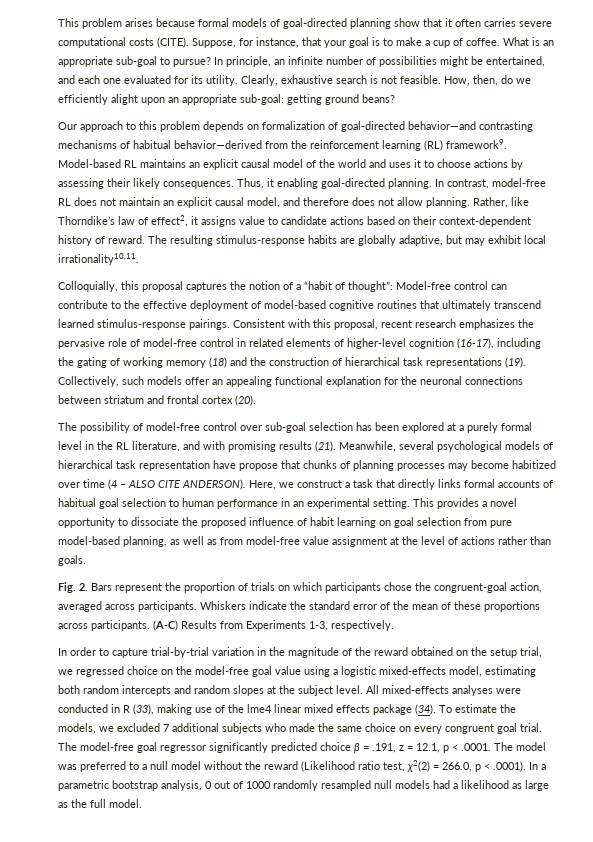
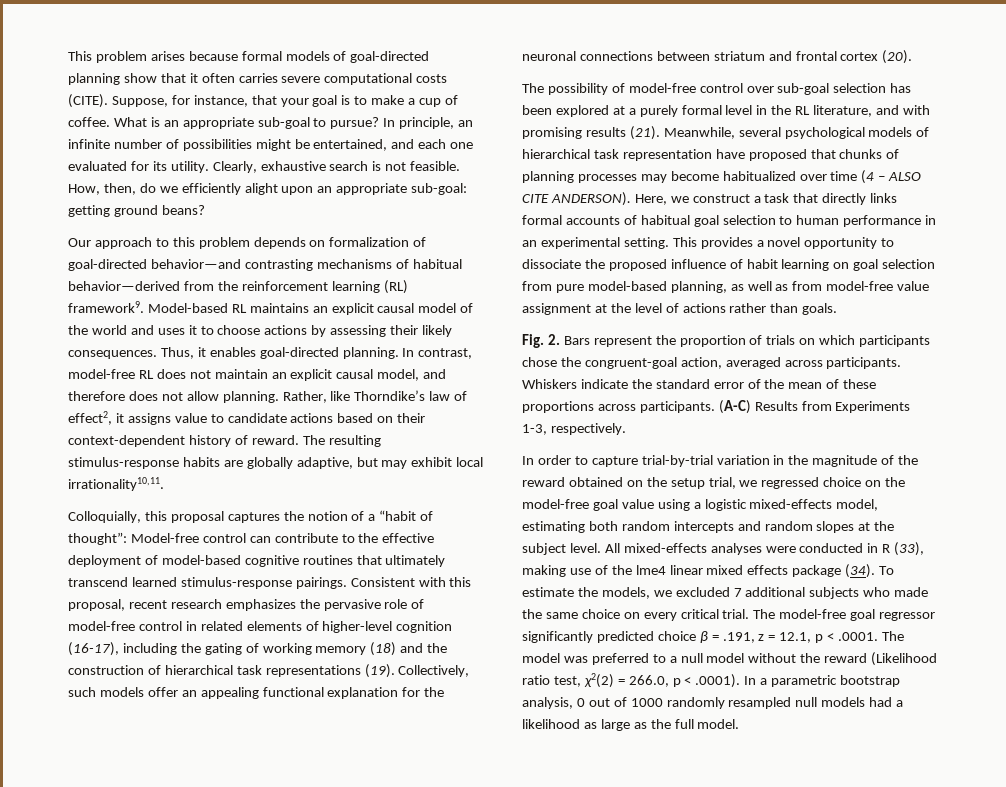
- Thus, it enabling goal-directed planning.
+ Thus, it enables goal-directed planning.
- Meanwhile, several psychological models of hierarchical task representation have propose that chunks of planning processes may become habitized over time (4 – ALSO CITE ANDERSON).
+ Meanwhile, several psychological models of hierarchical task representation have proposed that chunks of planning processes may become habitualized over time (4 – ALSO CITE ANDERSON).
- To estimate the models, we excluded 7 additional subjects who made the same choice on every congruent goal trial.
+ To estimate the models, we excluded 7 additional subjects who made the same choice on every critical trial.

